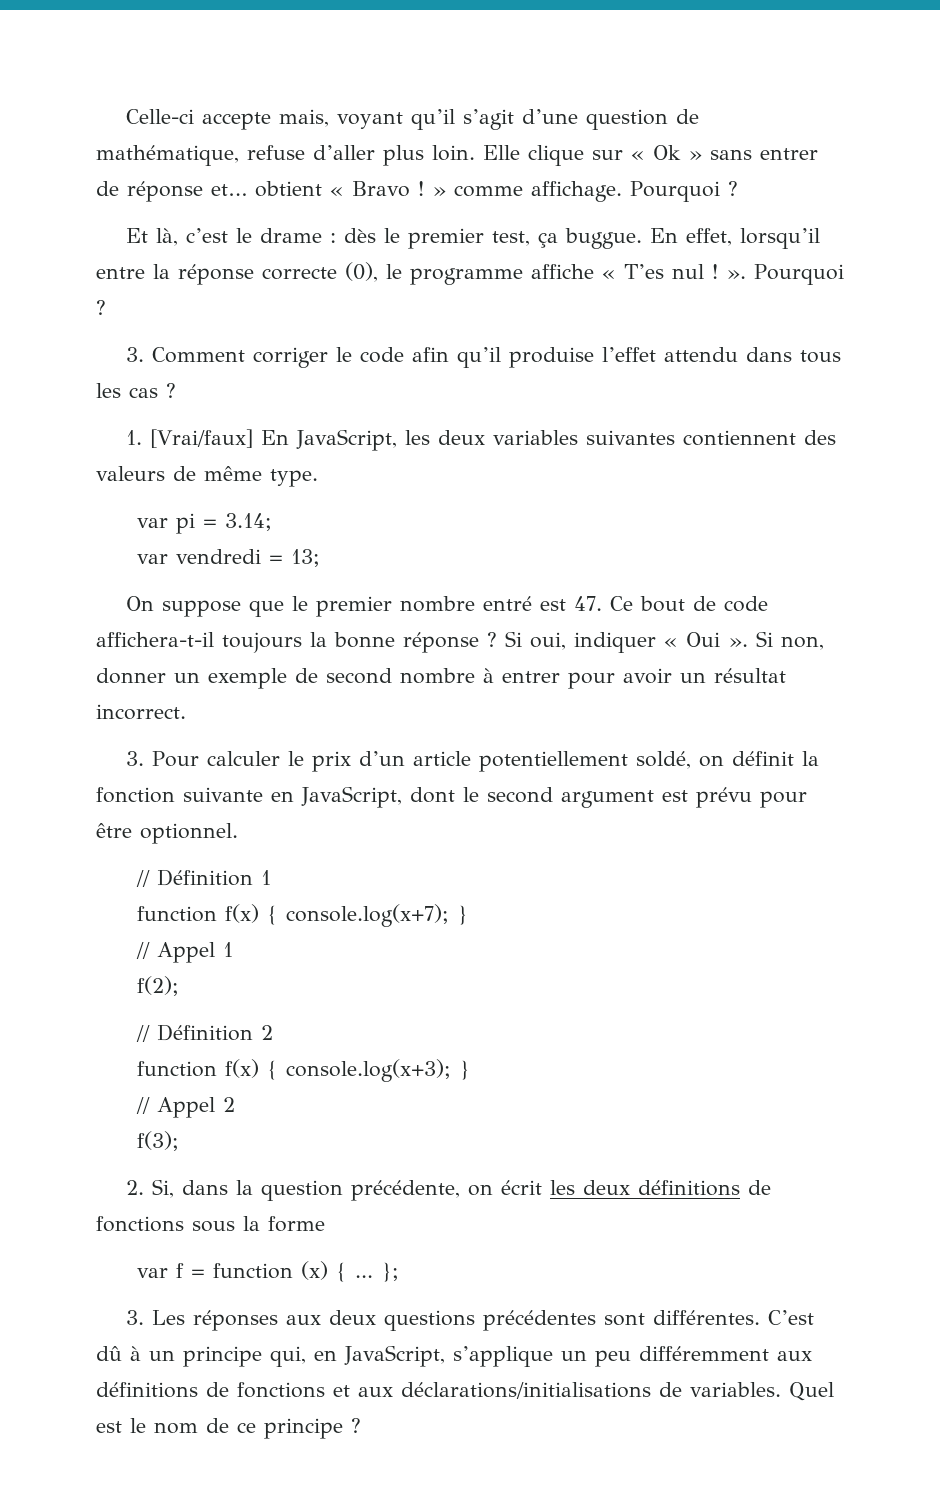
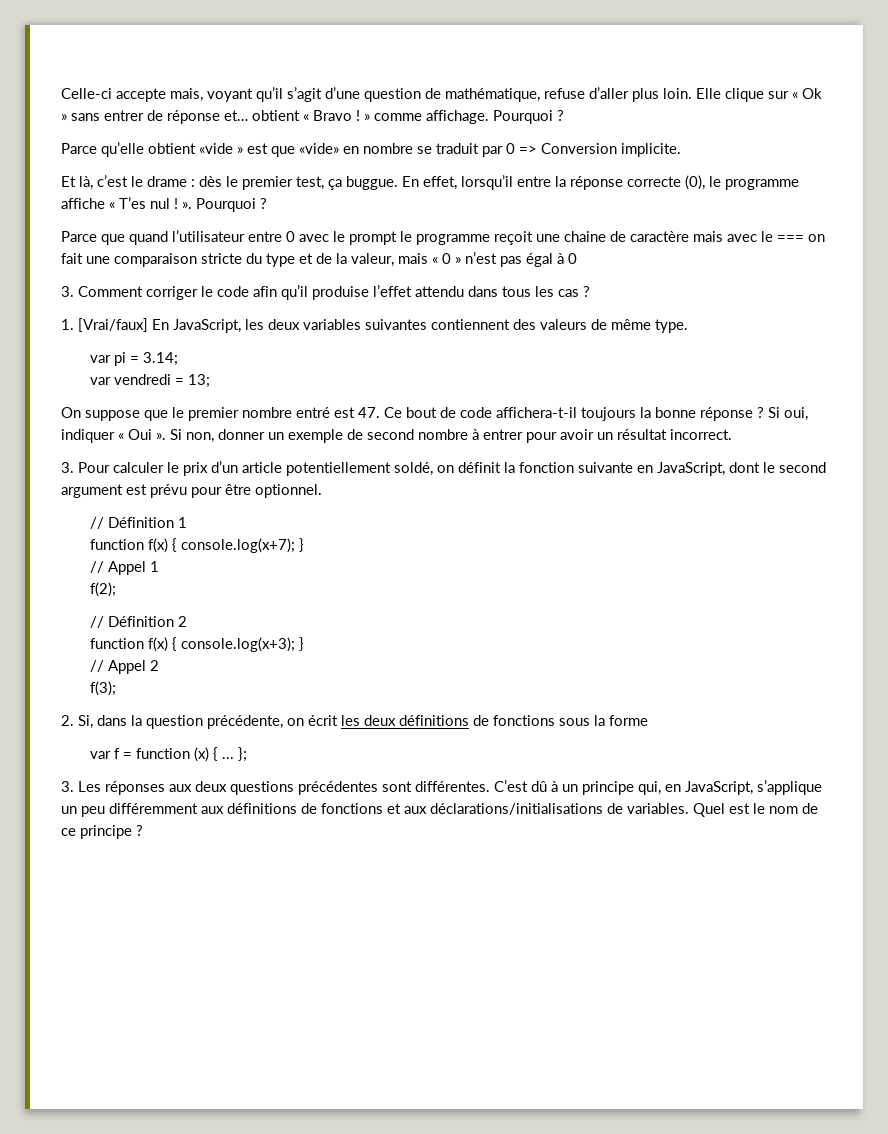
+ Parce qu’elle obtient «vide » est que «vide» en nombre se traduit par 0 => Conversion implicite.
+ Parce que quand l’utilisateur entre 0 avec le prompt le programme reçoit une chaine de caractère mais avec le === on fait une comparaison stricte du type et de la valeur, mais « 0 » n’est pas égal à 0

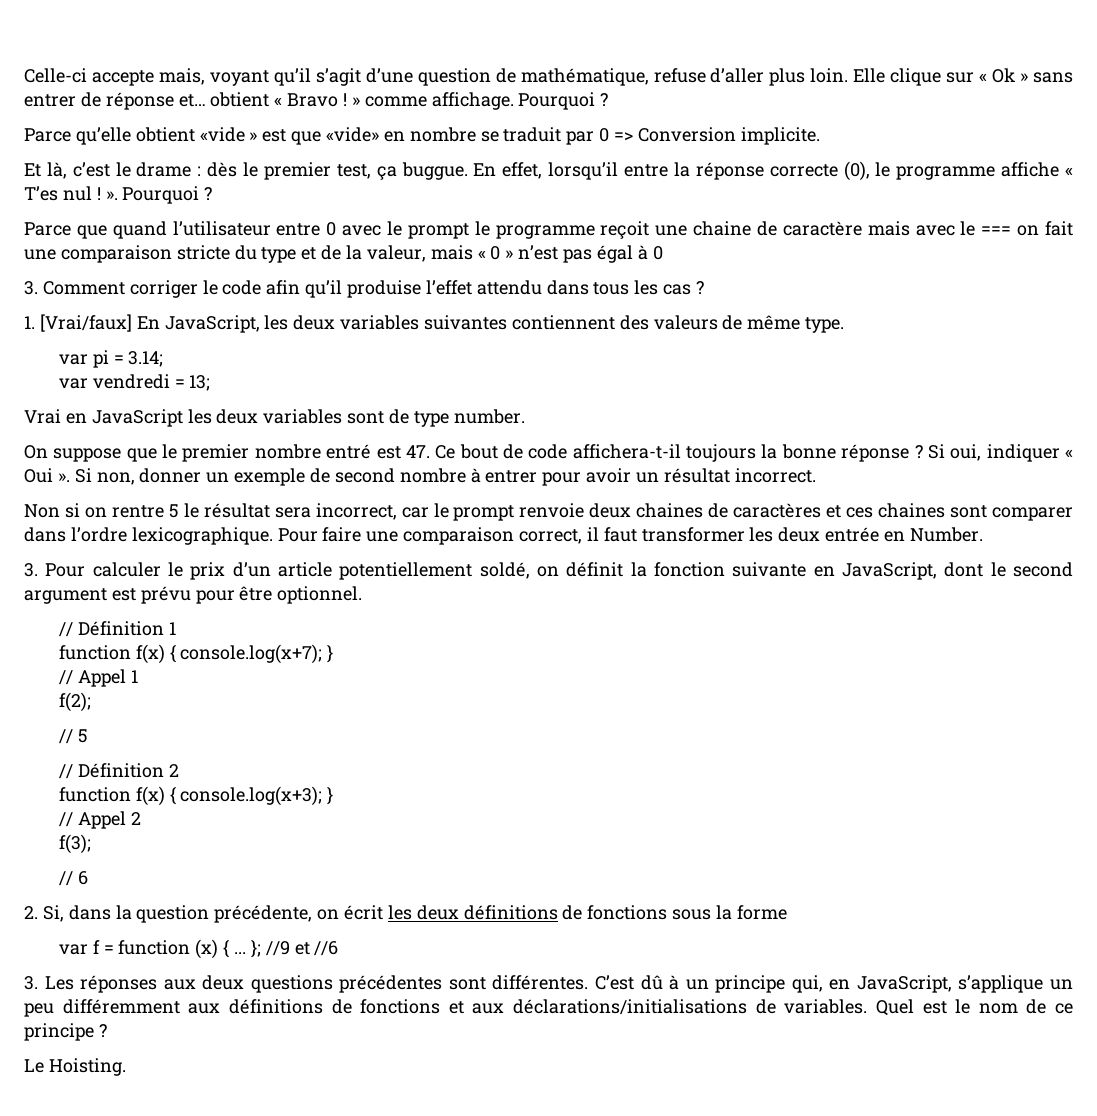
+ Vrai en JavaScript les deux variables sont de type number.
+ Non si on rentre 5 le résultat sera incorrect, car le prompt renvoie deux chaines de caractères et ces chaines sont comparer dans l’ordre lexicographique. Pour faire une comparaison correct, il faut transformer les deux entrée en Number.
+ // 5
+ // 6
- };
+ }; //9 et //6
+ Le Hoisting.

